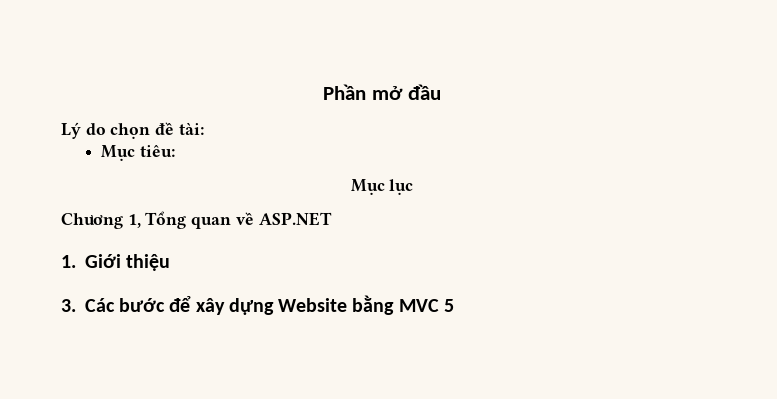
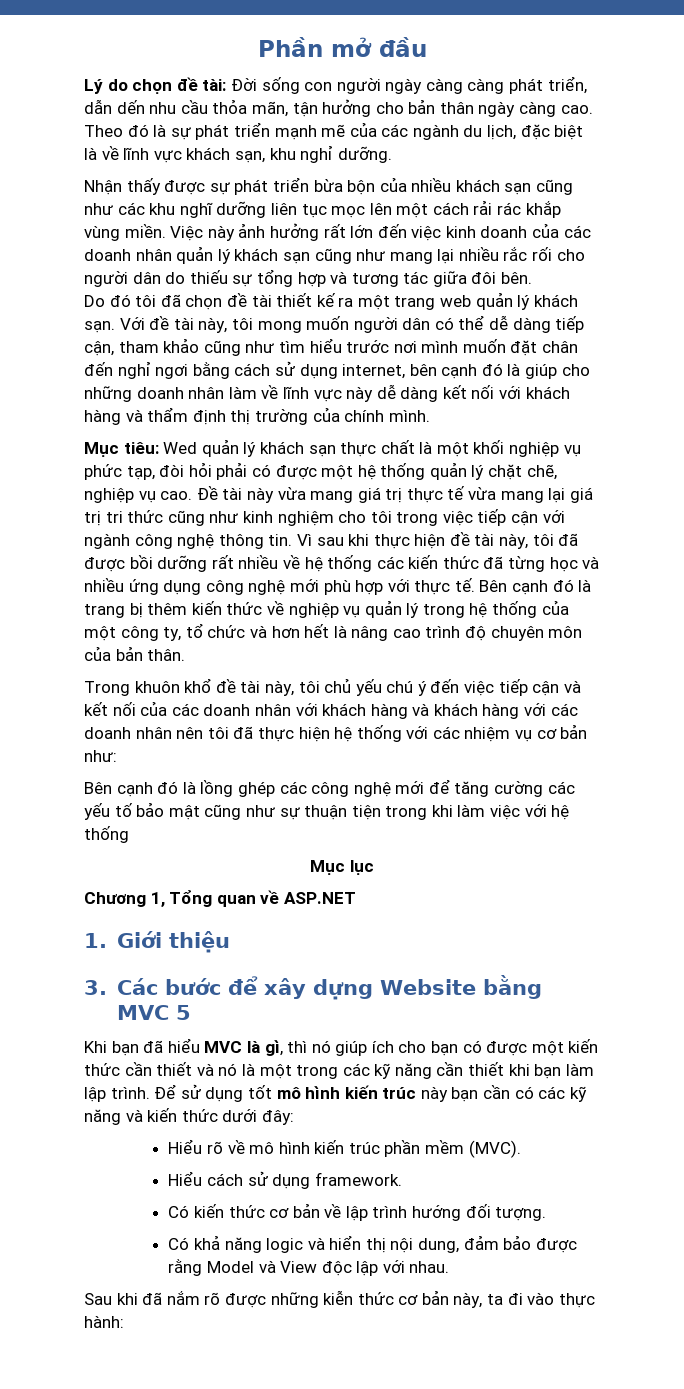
- Lý do chọn đề tài:
- Mục tiêu:
+ Lý do chọn đề tài: Đời sống con người ngày càng càng phát triển, dẫn dến nhu cầu thỏa mãn, tận hưởng cho bản thân ngày càng cao. Theo đó là sự phát triển mạnh mẽ của các ngành du lịch, đặc biệt là về lĩnh vực khách sạn, khu nghỉ dưỡng.
+ Nhận thấy được sự phát triển bừa bộn của nhiều khách sạn cũng như các khu nghĩ dưỡng liên tục mọc lên một cách rải rác khắp vùng miền. Việc này ảnh hưởng rất lớn đến việc kinh doanh của các doanh nhân quản lý khách sạn cũng như mang lại nhiều rắc rối cho người dân do thiếu sự tổng hợp và tương tác giữa đôi bên.
+ Do đó tôi đã chọn đề tài thiết kế ra một trang web quản lý khách sạn. Với đề tài này, tôi mong muốn người dân có thể dễ dàng tiếp cận, tham khảo cũng như tìm hiểu trước nơi mình muốn đặt chân đến nghỉ ngơi bằng cách sử dụng internet, bên cạnh đó là giúp cho những doanh nhân làm về lĩnh vực này dễ dàng kết nối với khách hàng và thẩm định thị trường của chính mình.
+ Mục tiêu: Wed quản lý khách sạn thực chất là một khối nghiệp vụ phức tạp, đòi hỏi phải có được một hệ thống quản lý chặt chẽ, nghiệp vụ cao. Đề tài này vừa mang giá trị thực tế vừa mang lại giá trị tri thức cũng như kinh nghiệm cho tôi trong việc tiếp cận với ngành công nghệ thông tin. Vì sau khi thực hiện đề tài này, tôi đã được bồi dưỡng rất nhiều về hệ thống các kiến thức đã từng học và nhiều ứng dụng công nghệ mới phù hợp với thực tế. Bên cạnh đó là trang bị thêm kiến thức về nghiệp vụ quản lý trong hệ thống của một công ty, tổ chức và hơn hết là nâng cao trình độ chuyên môn của bản thân.
+ Trong khuôn khổ đề tài này, tôi chủ yếu chú ý đến việc tiếp cận và kết nối của các doanh nhân với khách hàng và khách hàng với các doanh nhân nên tôi đã thực hiện hệ thống với các nhiệm vụ cơ bản như:
+ Bên cạnh đó là lồng ghép các công nghệ mới để tăng cường các yếu tố bảo mật cũng như sự thuận tiện trong khi làm việc với hệ thống
+ Khi bạn đã hiểu MVC là gì, thì nó giúp ích cho bạn có được một kiến thức cần thiết và nó là một trong các kỹ năng cần thiết khi bạn làm lập trình. Để sử dụng tốt mô hình kiến trúc này bạn cần có các kỹ năng và kiến thức dưới đây:
+ Hiểu rõ về mô hình kiến trúc phần mềm (MVC).
+ Hiểu cách sử dụng framework.
+ Có kiến thức cơ bản về lập trình hướng đối tượng.
+ Có khả năng logic và hiển thị nội dung, đảm bảo được rằng Model và View độc lập với nhau.
+ Sau khi đã nắm rõ được những kiễn thức cơ bản này, ta đi vào thực hành:

